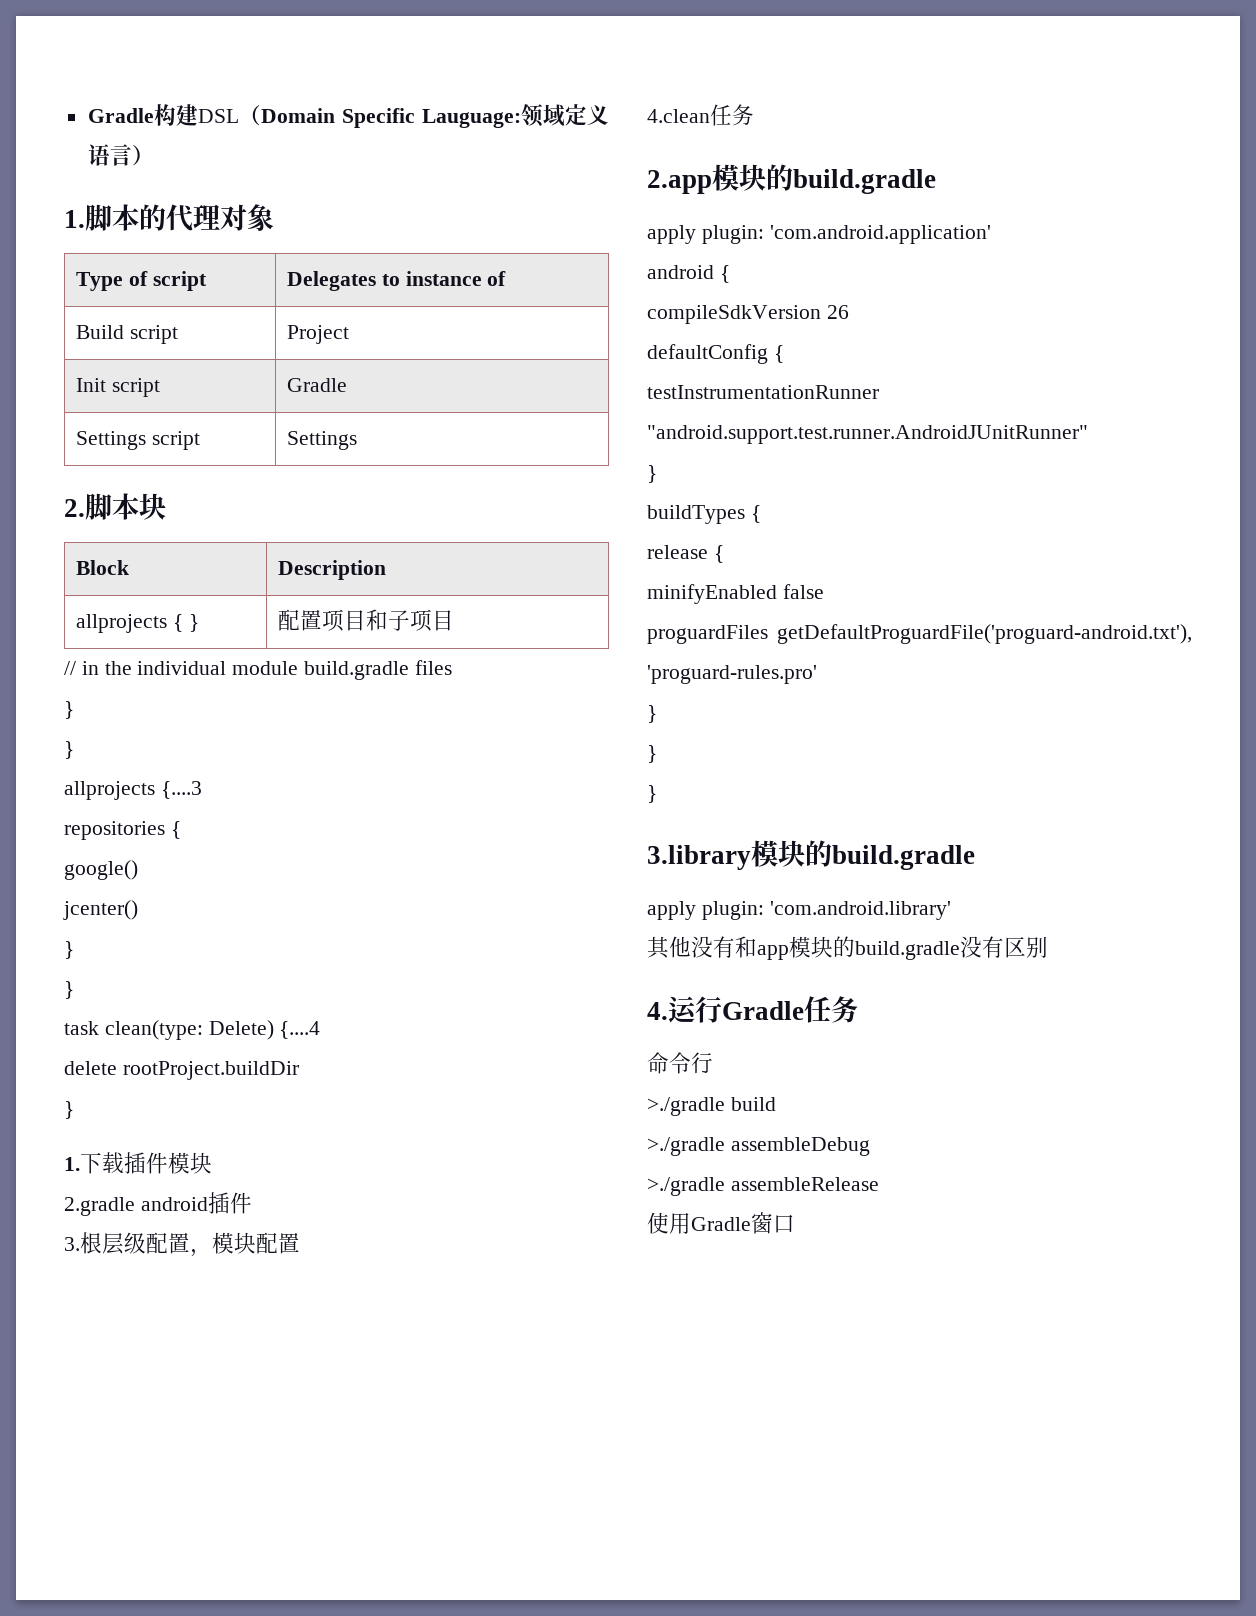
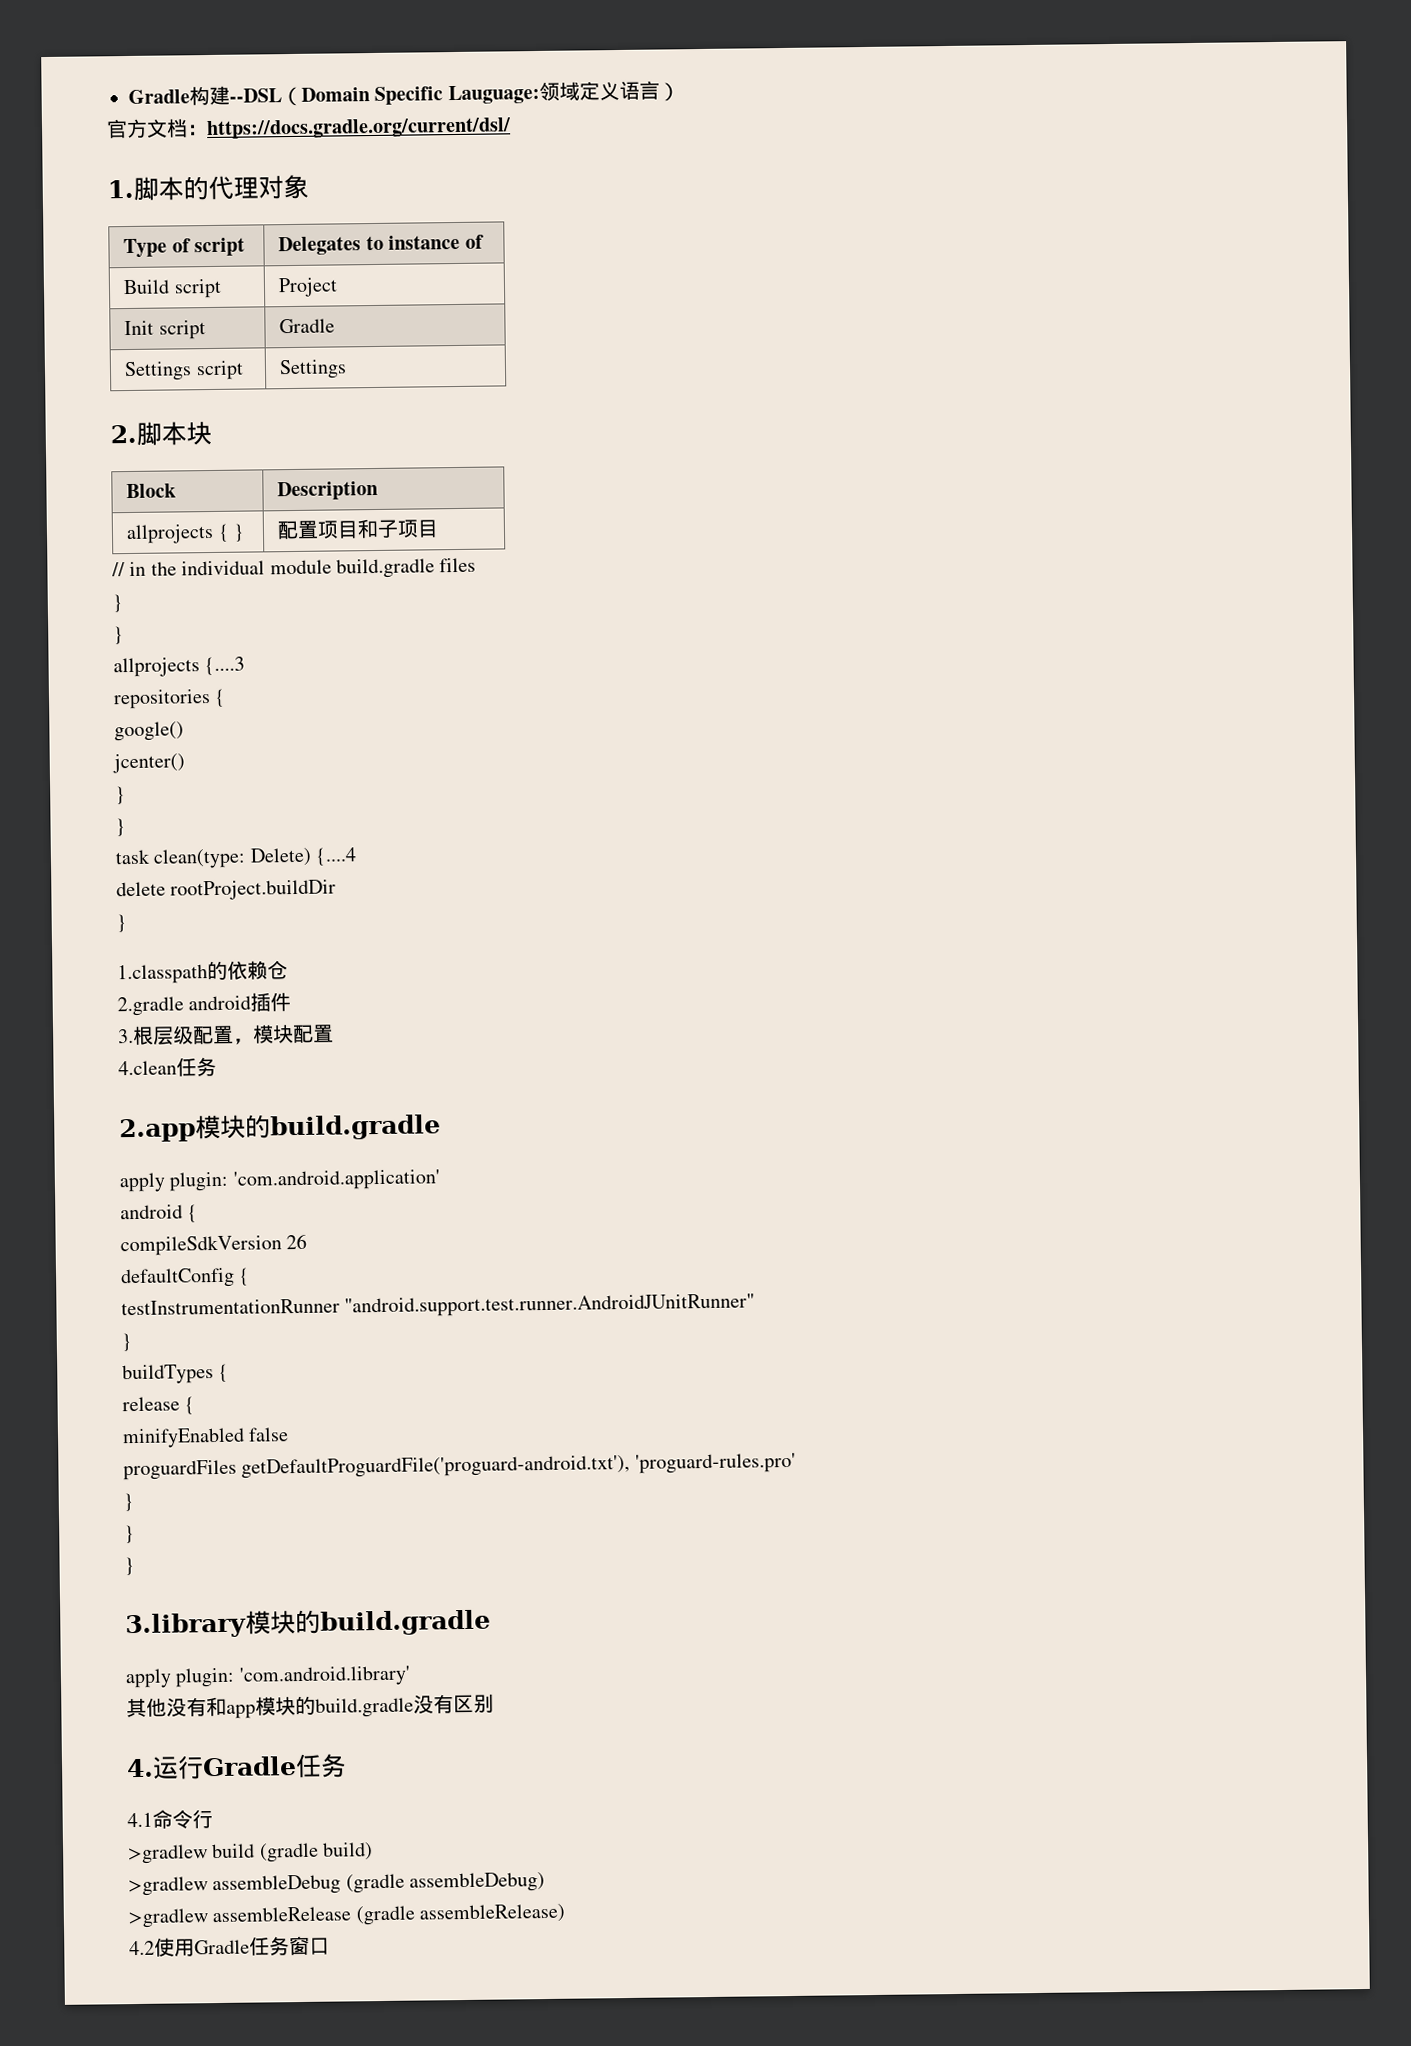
- Gradle构建DSL（Domain Specific Lauguage:领域定义语言）
+ Gradle构建--DSL（Domain Specific Lauguage:领域定义语言）
+ 官方文档：https://docs.gradle.org/current/dsl/
- 1.下载插件模块
+ 1.classpath的依赖仓
- 命令行
+ 4.1命令行
- >./gradle build
- >./gradle assembleDebug
- >./gradle assembleRelease
- 使用Gradle窗口
+ >gradlew build (gradle build)
+ >gradlew assembleDebug (gradle assembleDebug)
+ >gradlew assembleRelease (gradle assembleRelease)
+ 4.2使用Gradle任务窗口

